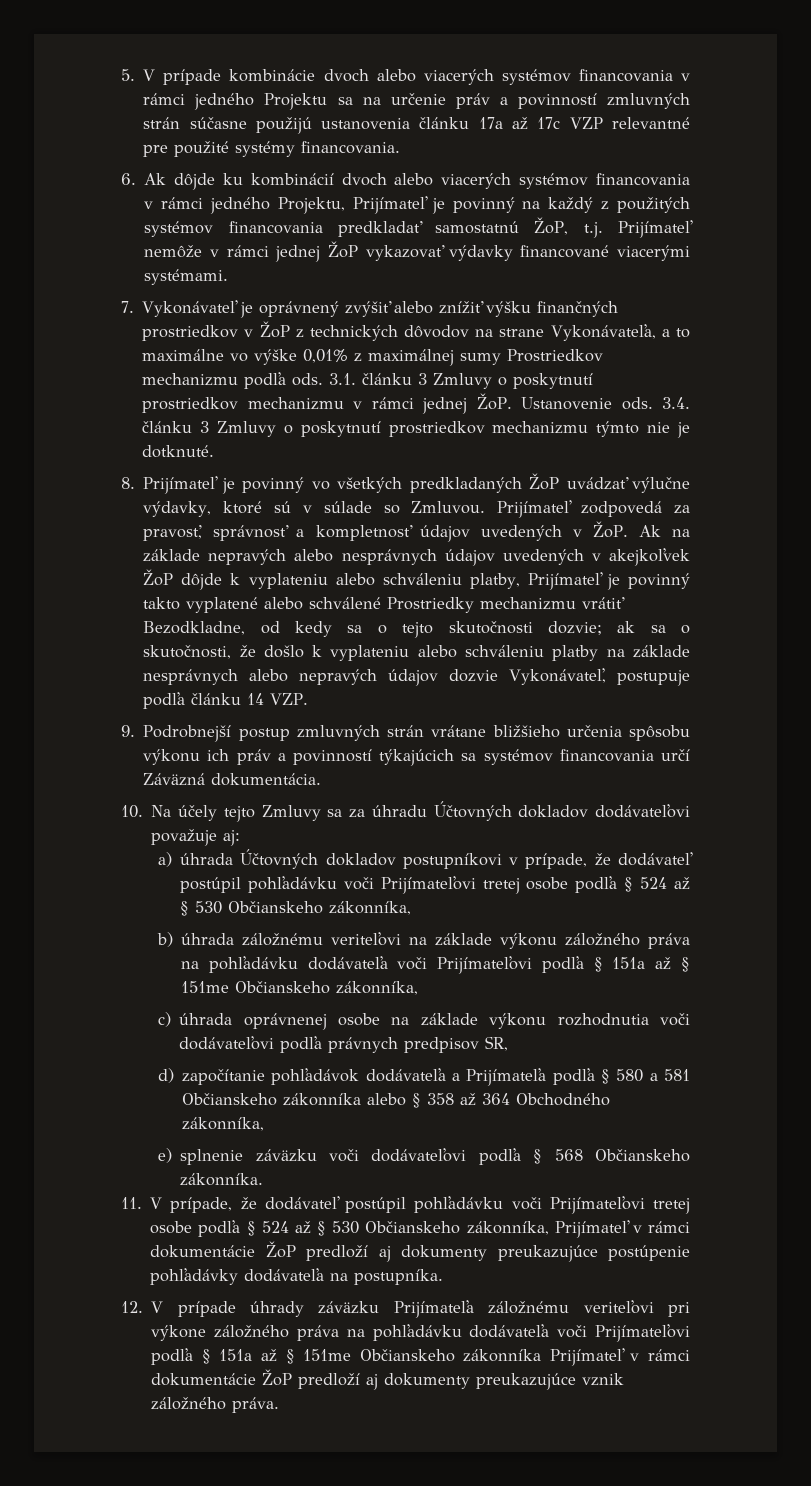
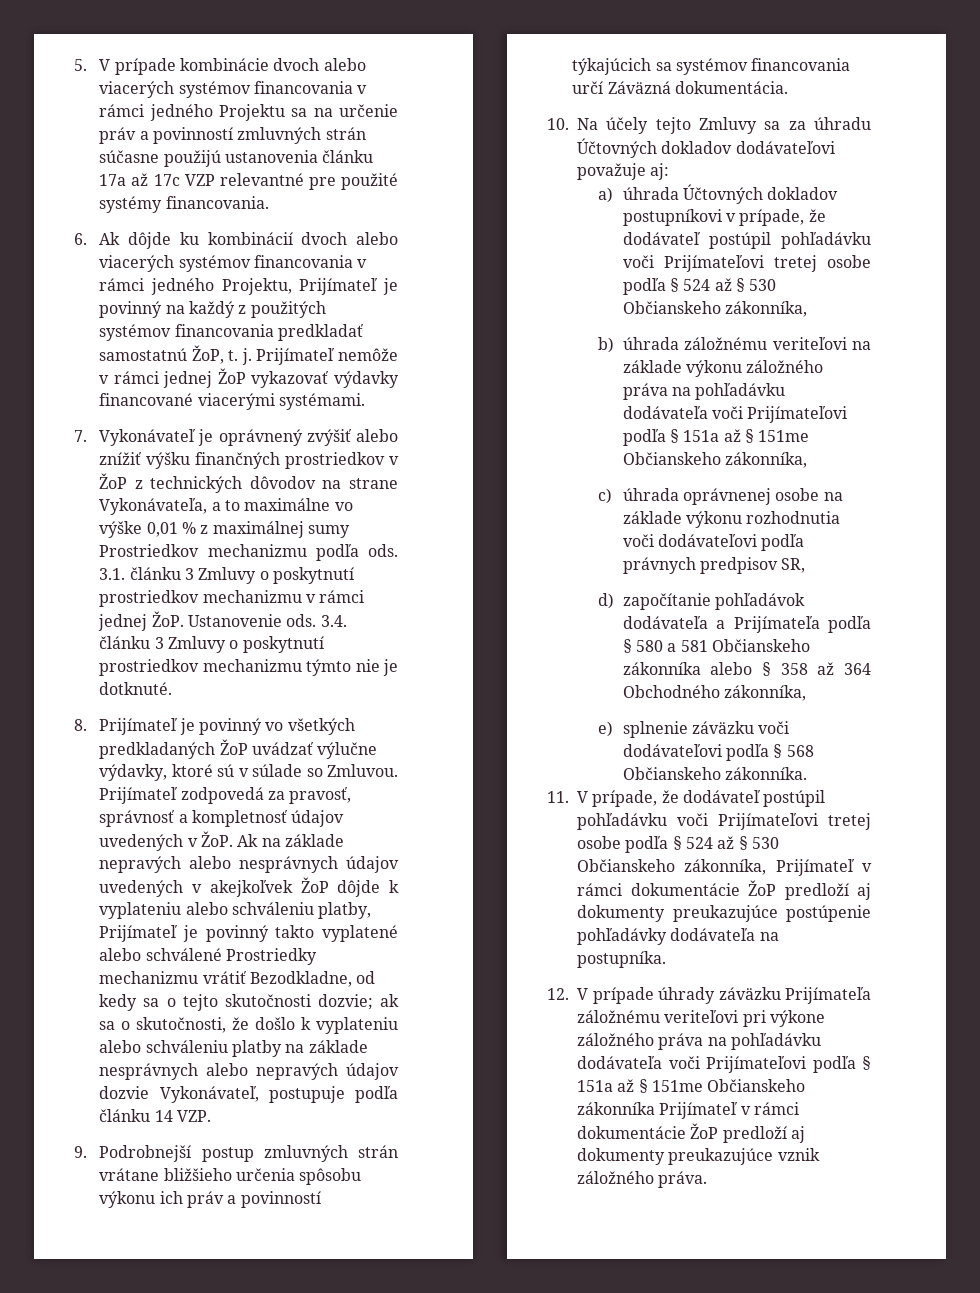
- 6. Ak dôjde ku kombinácií dvoch alebo viacerých systémov financovania v rámci jedného Projektu, Prijímateľ je povinný na každý z použitých systémov financovania predkladať samostatnú ŽoP, t.j. Prijímateľ nemôže v rámci jednej ŽoP vykazovať výdavky financované viacerými systémami.
+ 6. Ak dôjde ku kombinácií dvoch alebo viacerých systémov financovania v rámci jedného Projektu, Prijímateľ je povinný na každý z použitých systémov financovania predkladať samostatnú ŽoP, t. j. Prijímateľ nemôže v rámci jednej ŽoP vykazovať výdavky financované viacerými systémami.
- 7. Vykonávateľ je oprávnený zvýšiť alebo znížiť výšku finančných prostriedkov v ŽoP z technických dôvodov na strane Vykonávateľa, a to maximálne vo výške 0,01% z maximálnej sumy Prostriedkov mechanizmu podľa ods.
+ 7. Vykonávateľ je oprávnený zvýšiť alebo znížiť výšku finančných prostriedkov v ŽoP z technických dôvodov na strane Vykonávateľa, a to maximálne vo výške 0,01 % z maximálnej sumy Prostriedkov mechanizmu podľa ods.

